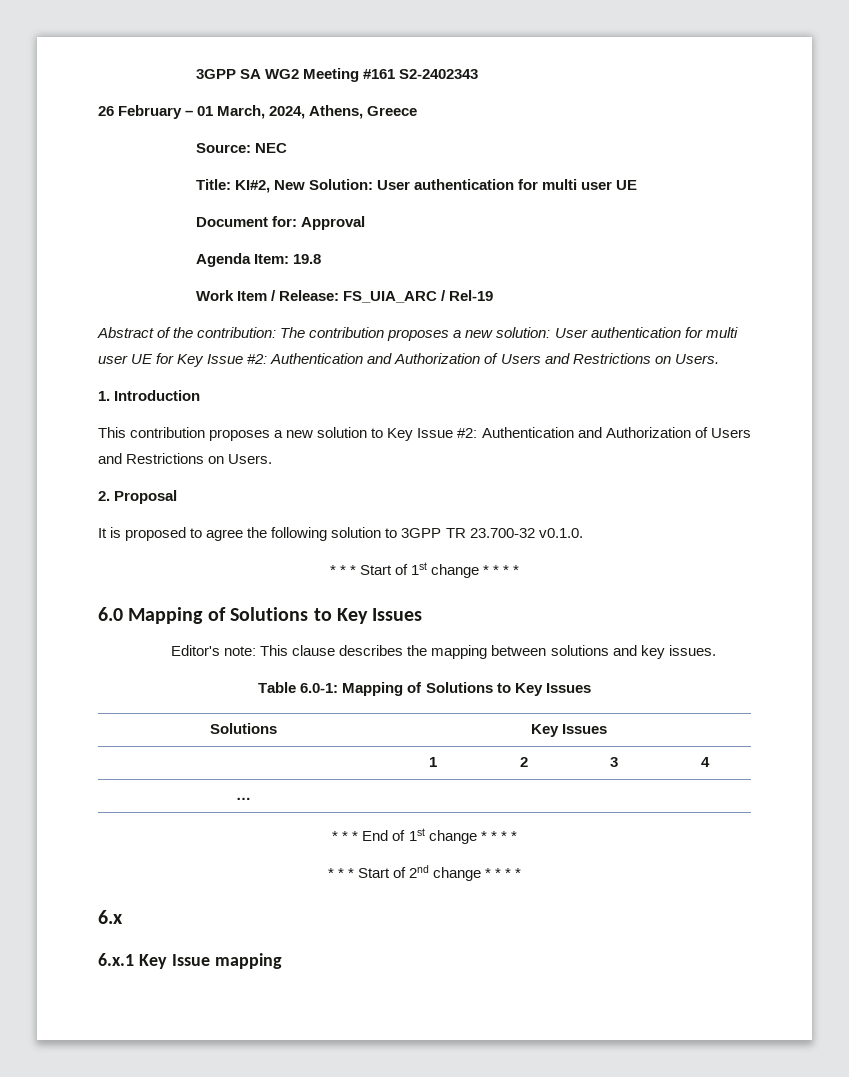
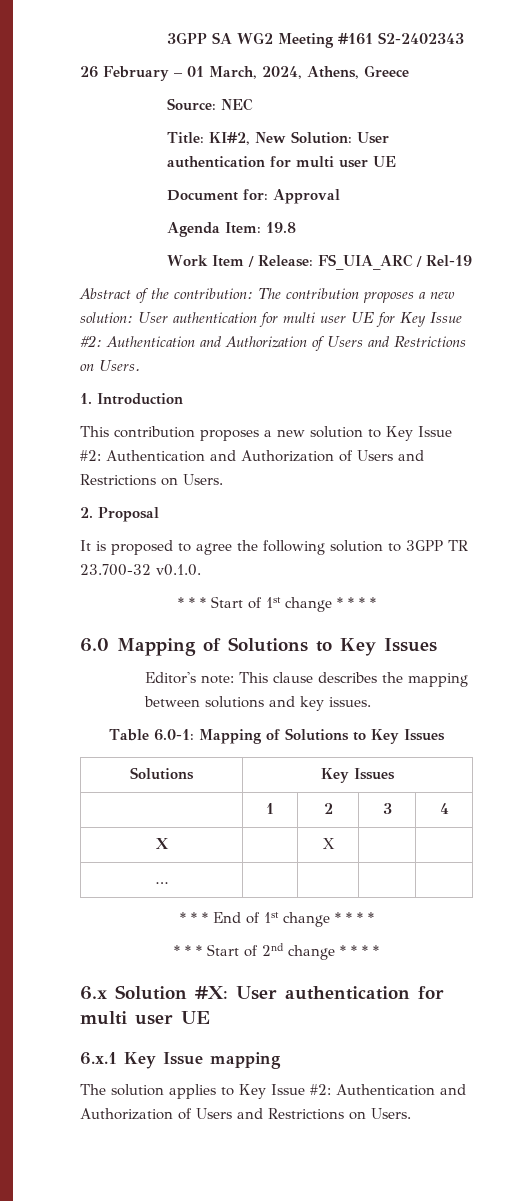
+ X | | X | |
- 6.x
+ 6.x Solution #X: User authentication for multi user UE
  6.x.1 Key Issue mapping
+ The solution applies to Key Issue #2: Authentication and Authorization of Users and Restrictions on Users.

